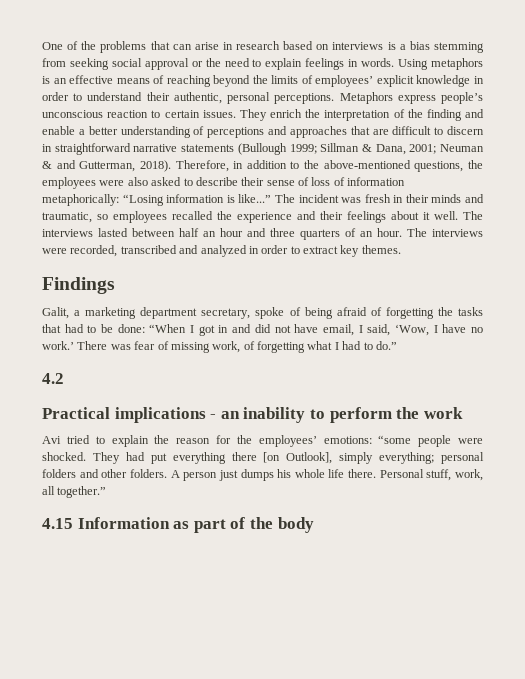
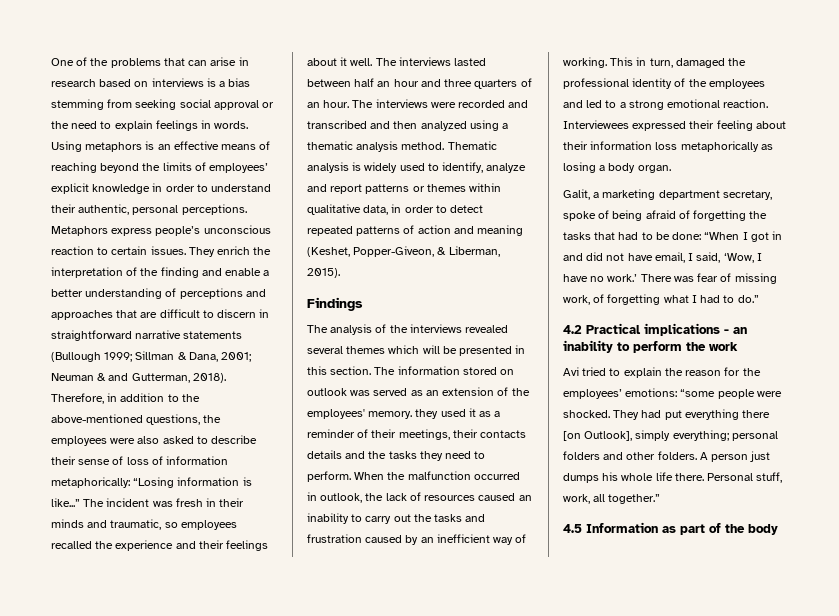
- The interviews were recorded, transcribed and analyzed in order to extract key themes.
+ The interviews were recorded and transcribed and then analyzed using a thematic analysis method. Thematic analysis is widely used to identify, analyze and report patterns or themes within qualitative data, in order to detect repeated patterns of action and meaning (Keshet, Popper-Giveon, & Liberman, 2015).
  Findings
+ The analysis of the interviews revealed several themes which will be presented in this section. The information stored on outlook was served as an extension of the employees' memory. they used it as a reminder of their meetings, their contacts details and the tasks they need to perform. When the malfunction occurred in outlook, the lack of resources caused an inability to carry out the tasks and frustration caused by an inefficient way of working. This in turn, damaged the professional identity of the employees and led to a strong emotional reaction. Interviewees expressed their feeling about their information loss metaphorically as losing a body organ.
- 4.2
- Practical implications - an inability to perform the work
+ 4.2 Practical implications - an inability to perform the work
- 4.15 Information as part of the body
+ 4.5 Information as part of the body

